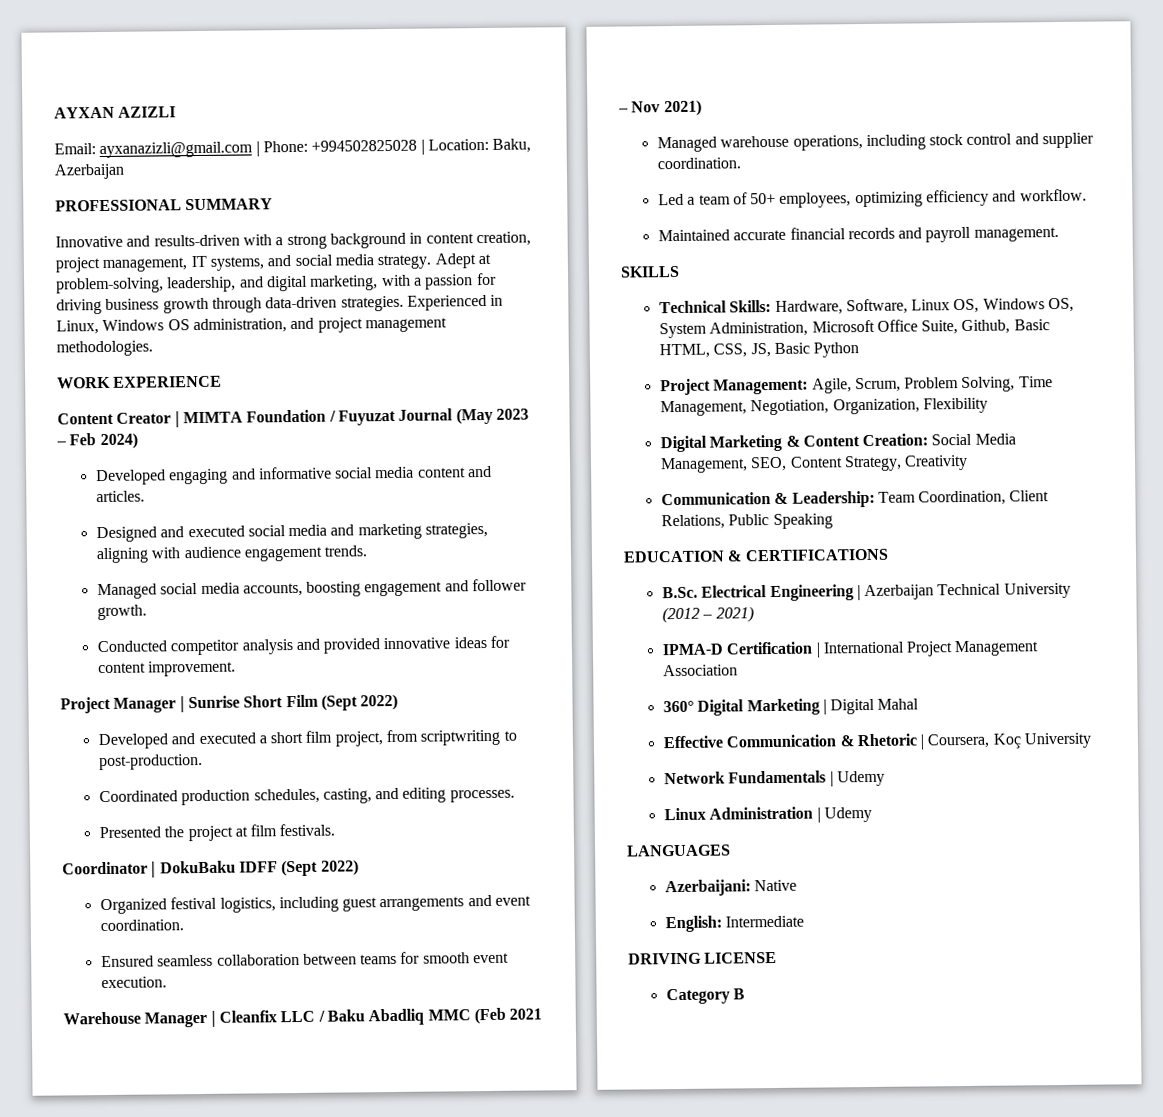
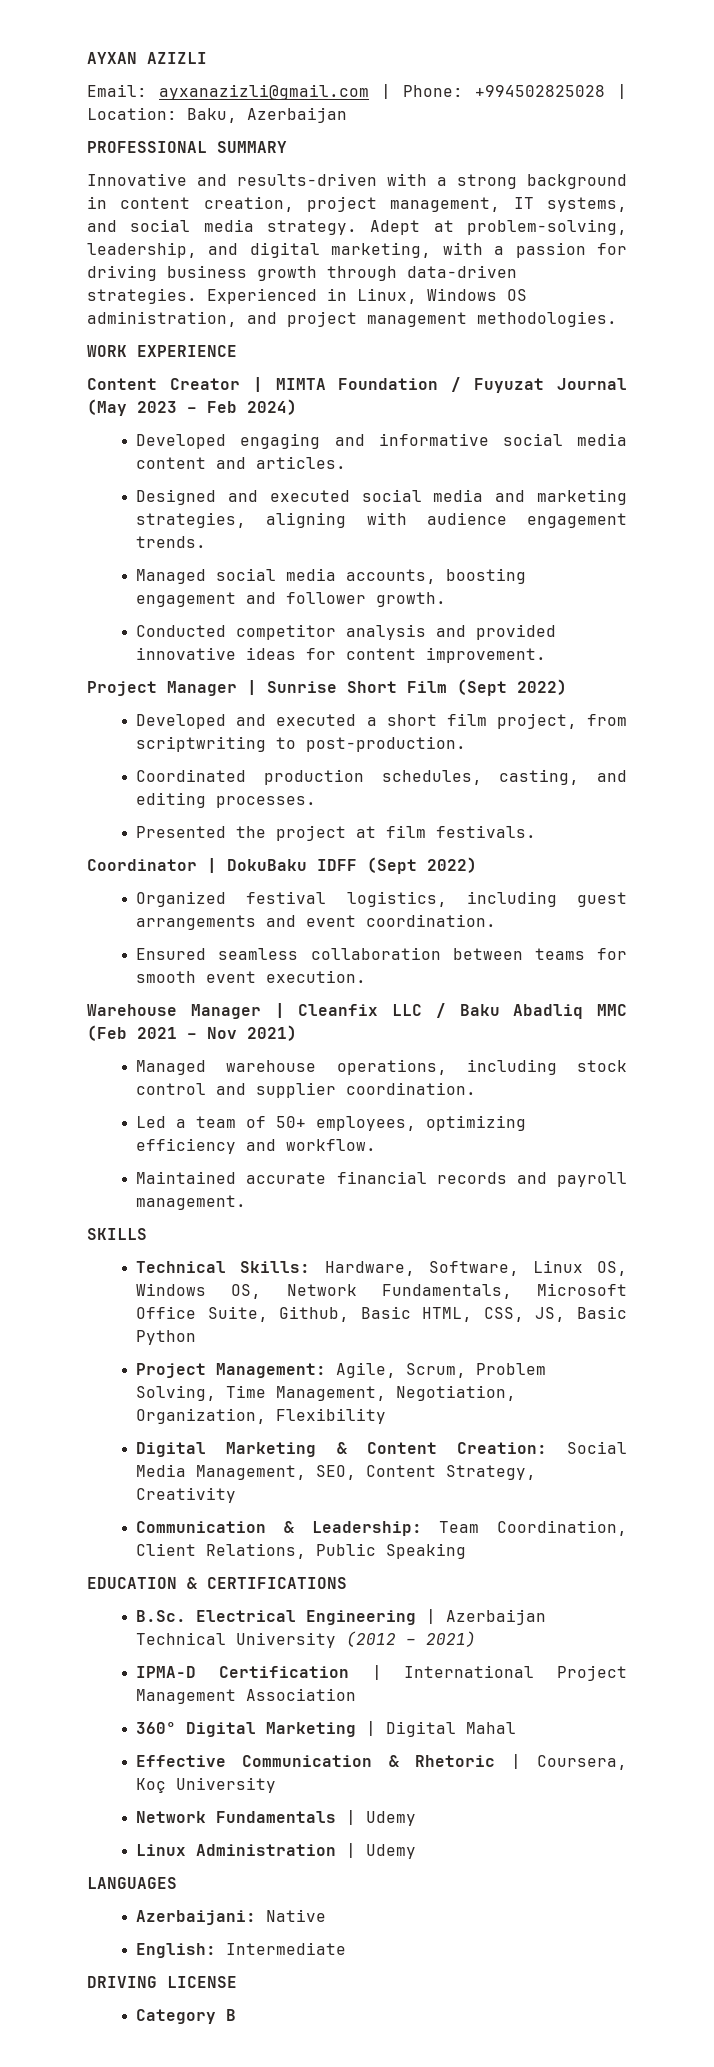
- Technical Skills: Hardware, Software, Linux OS, Windows OS, System Administration, Microsoft Office Suite, Github, Basic HTML, CSS, JS, Basic Python
+ Technical Skills: Hardware, Software, Linux OS, Windows OS, Network Fundamentals, Microsoft Office Suite, Github, Basic HTML, CSS, JS, Basic Python

